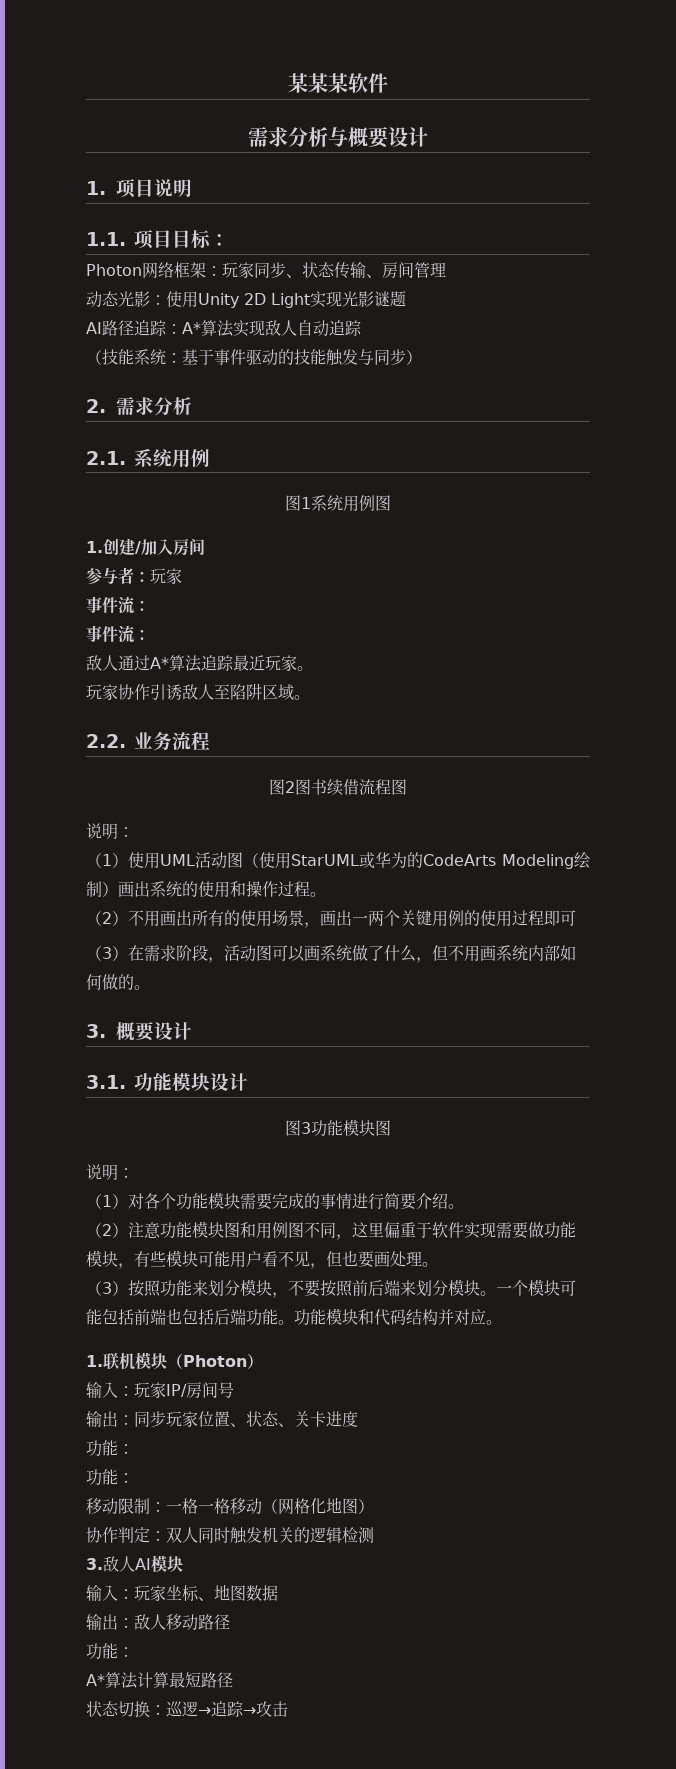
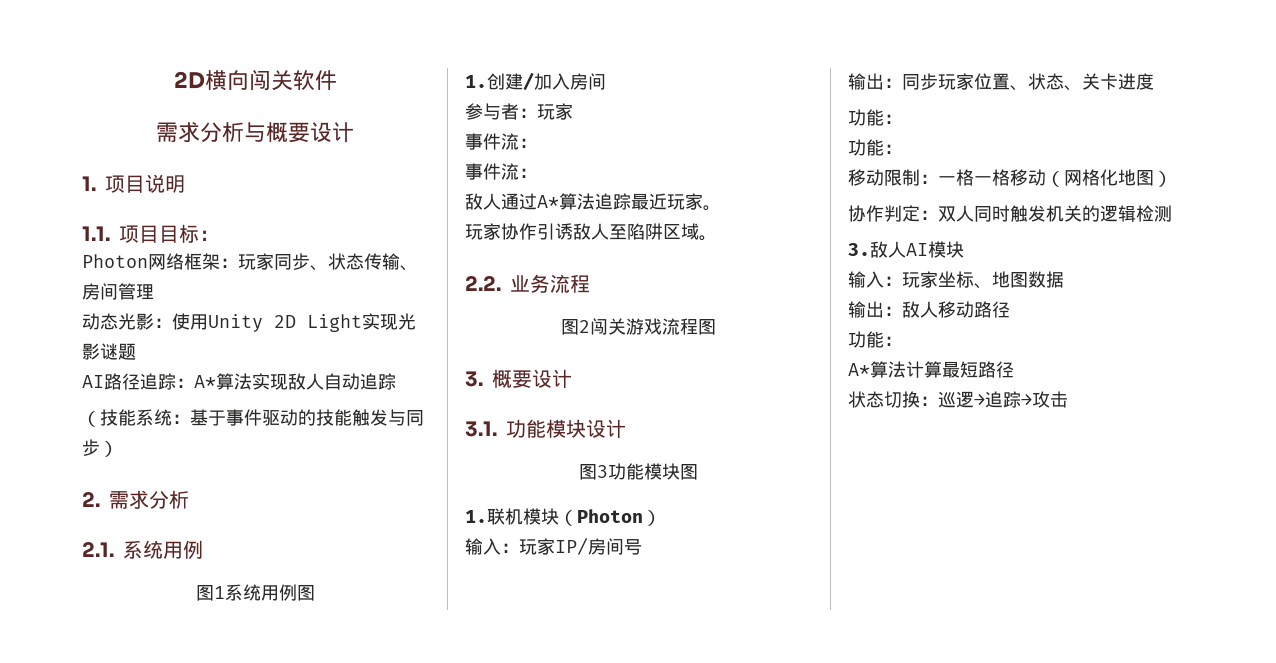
- 某某某软件
+ 2D横向闯关软件
- 图2图书续借流程图
- 说明：
- （1）使用UML活动图（使用StarUML或华为的CodeArts Modeling绘制）画出系统的使用和操作过程。
- （2）不用画出所有的使用场景，画出一两个关键用例的使用过程即可
- （3）在需求阶段，活动图可以画系统做了什么，但不用画系统内部如何做的。
+ 图2闯关游戏流程图
  图3功能模块图
- 说明：
- （1）对各个功能模块需要完成的事情进行简要介绍。
- （2）注意功能模块图和用例图不同，这里偏重于软件实现需要做功能模块，有些模块可能用户看不见，但也要画处理。
- （3）按照功能来划分模块，不要按照前后端来划分模块。一个模块可能包括前端也包括后端功能。功能模块和代码结构并对应。

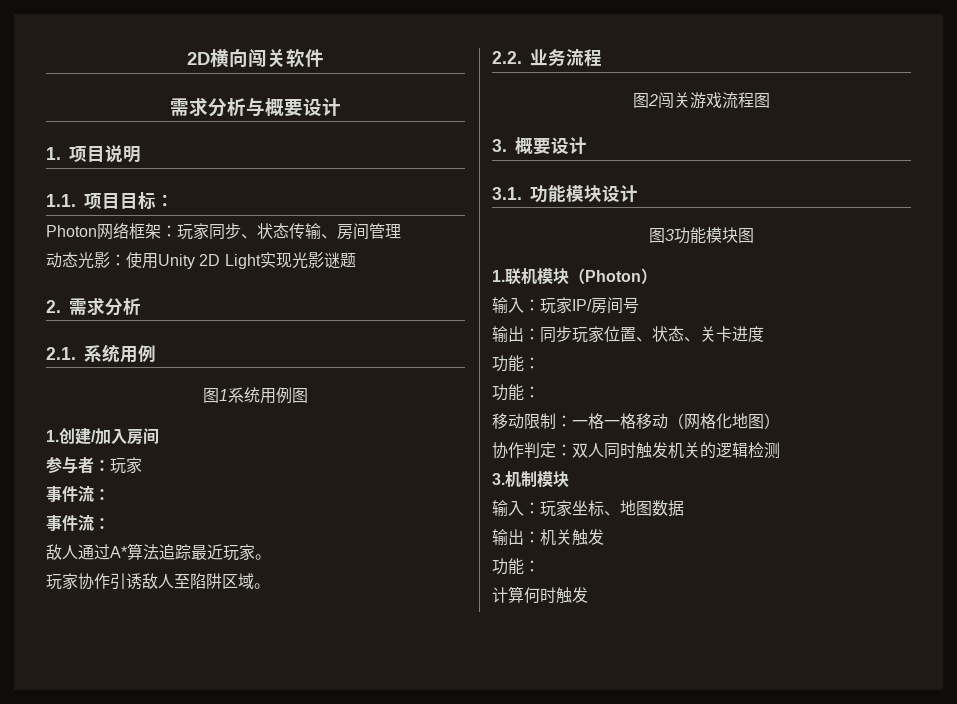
- AI路径追踪：A*算法实现敌人自动追踪
- （技能系统：基于事件驱动的技能触发与同步）
- 3.敌人AI模块
+ 3.机制模块
- 输出：敌人移动路径
+ 输出：机关触发
  功能：
- A*算法计算最短路径
- 状态切换：巡逻→追踪→攻击
+ 计算何时触发

